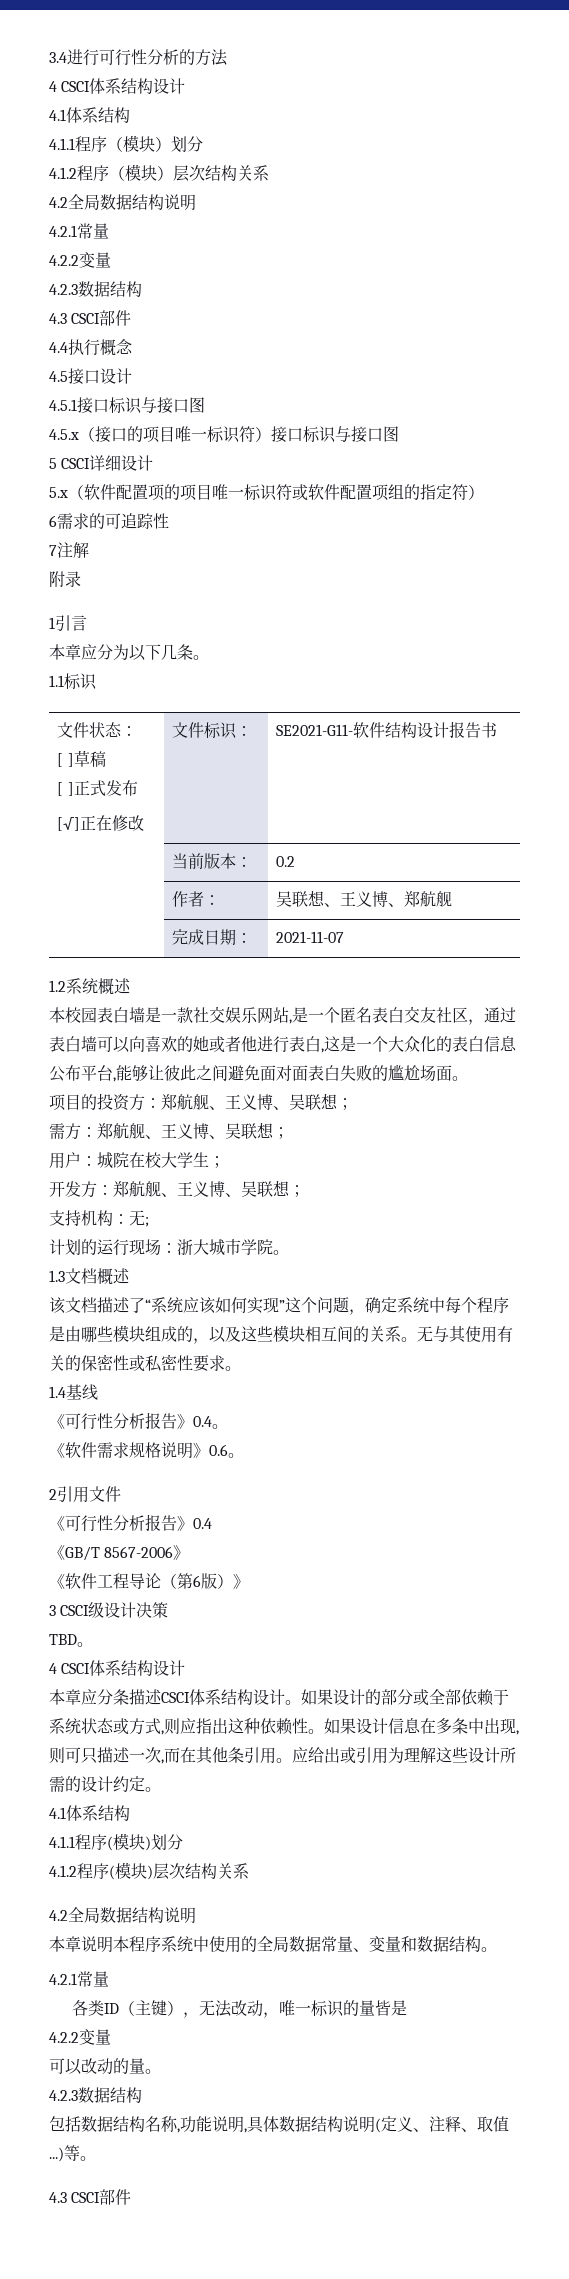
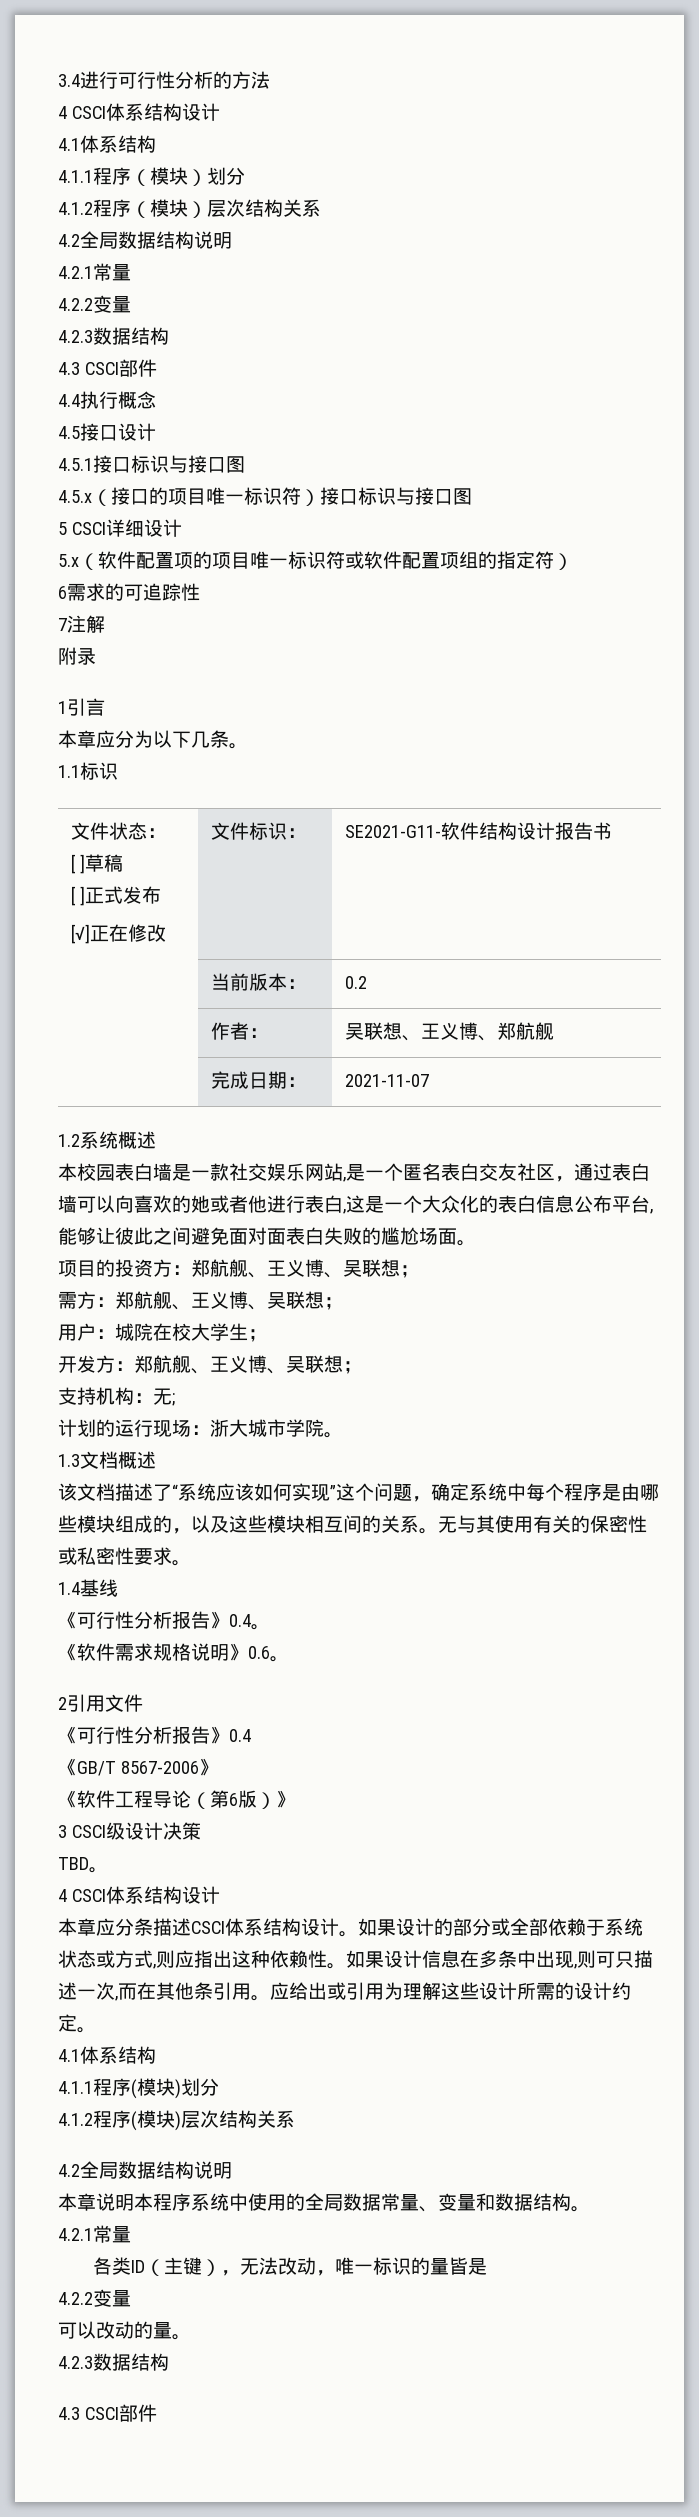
- 包括数据结构名称,功能说明,具体数据结构说明(定义、注释、取值...)等。

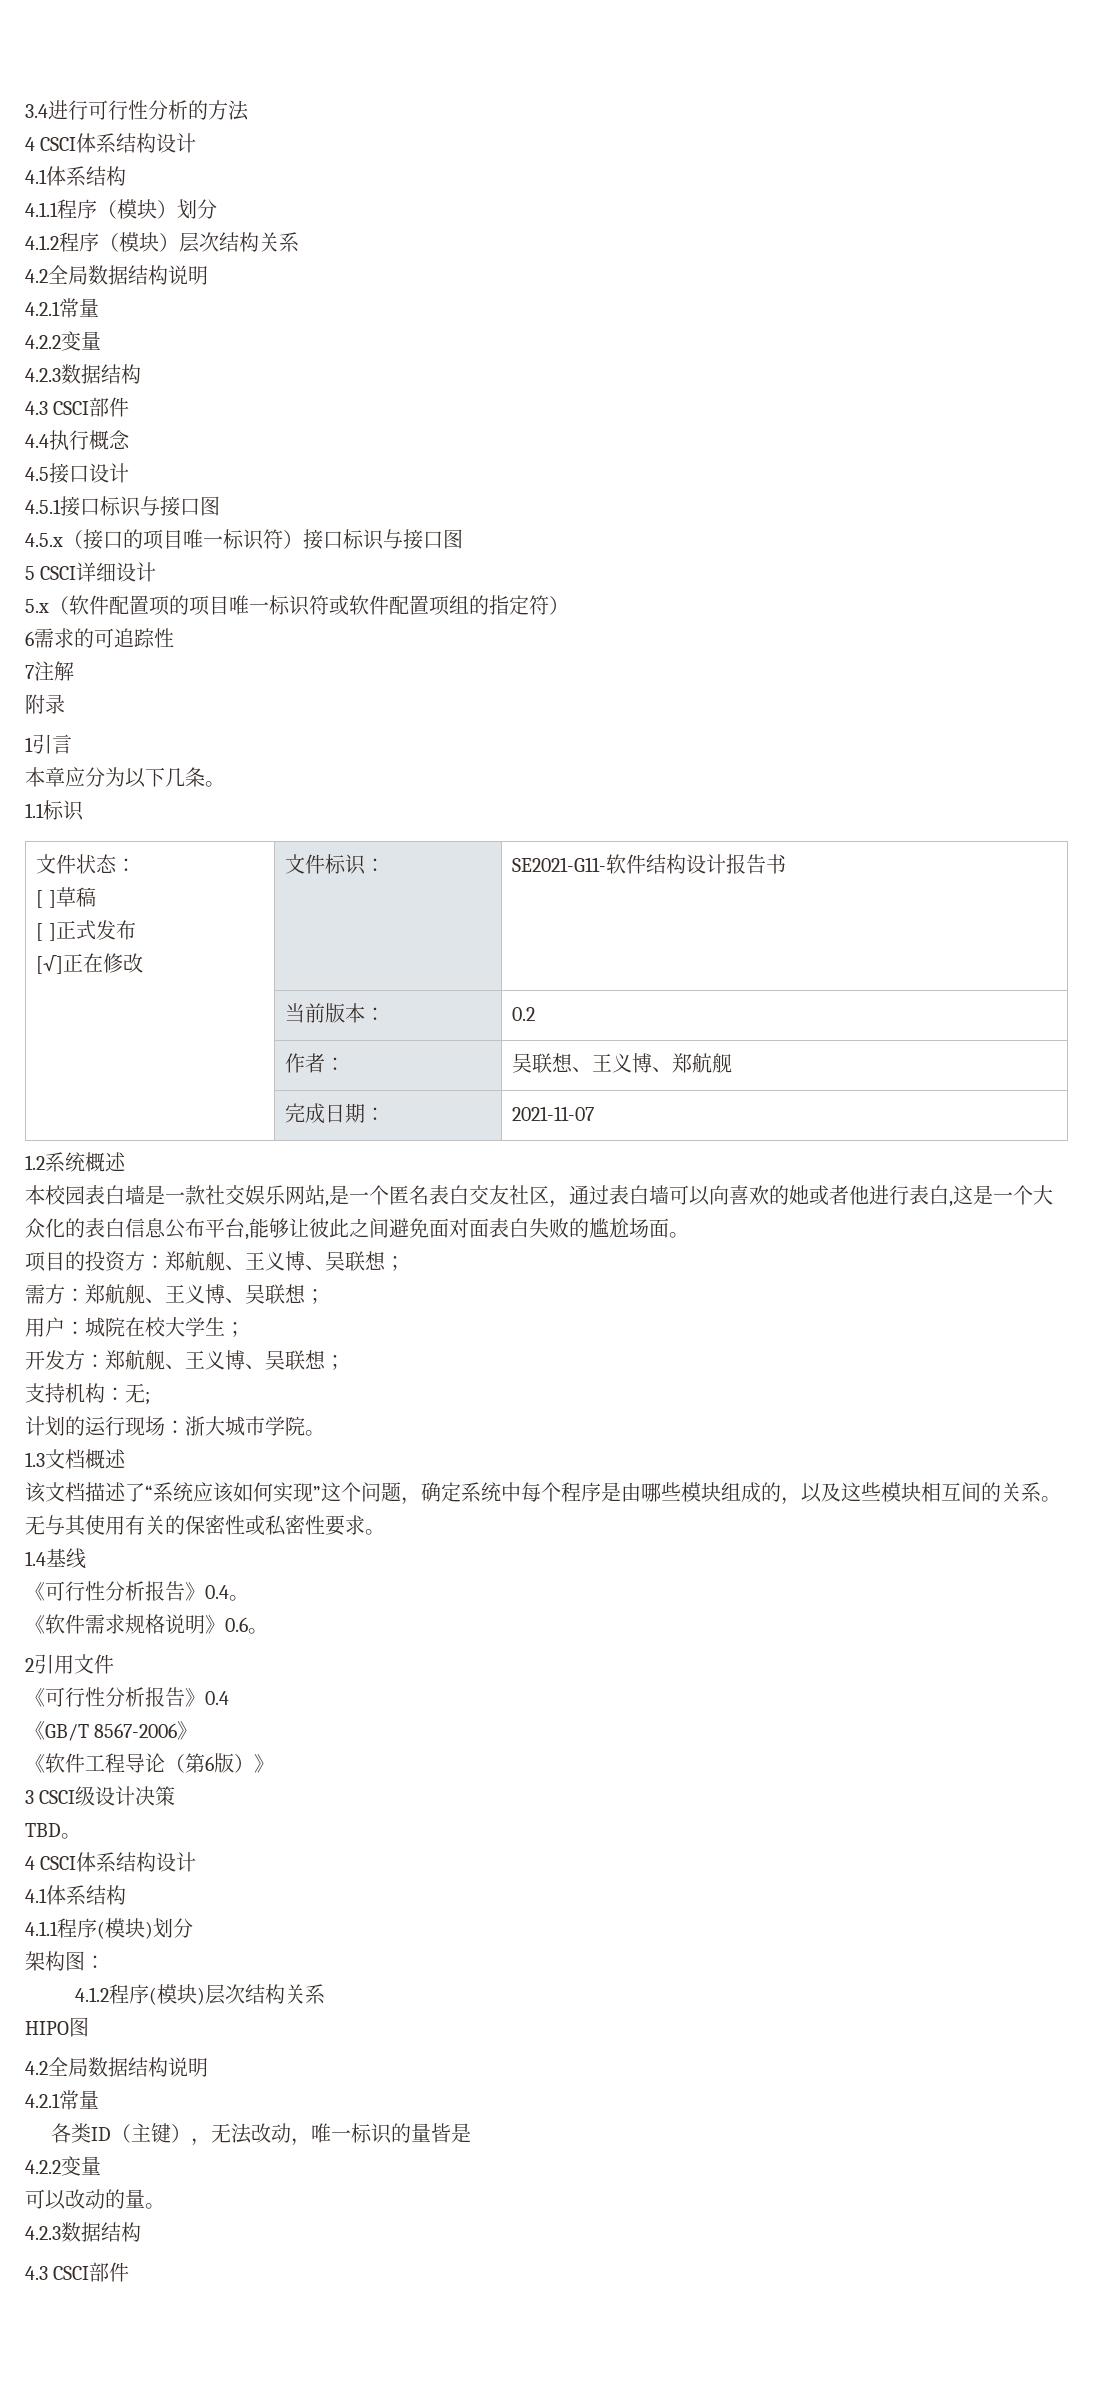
  TBD。
  4 CSCI体系结构设计
- 本章应分条描述CSCI体系结构设计。如果设计的部分或全部依赖于系统状态或方式,则应指出这种依赖性。如果设计信息在多条中出现,则可只描述一次,而在其他条引用。应给出或引用为理解这些设计所需的设计约定。
  4.1体系结构
  4.1.1程序(模块)划分
+ 架构图：
  4.1.2程序(模块)层次结构关系
+ HIPO图
  4.2全局数据结构说明
- 本章说明本程序系统中使用的全局数据常量、变量和数据结构。

